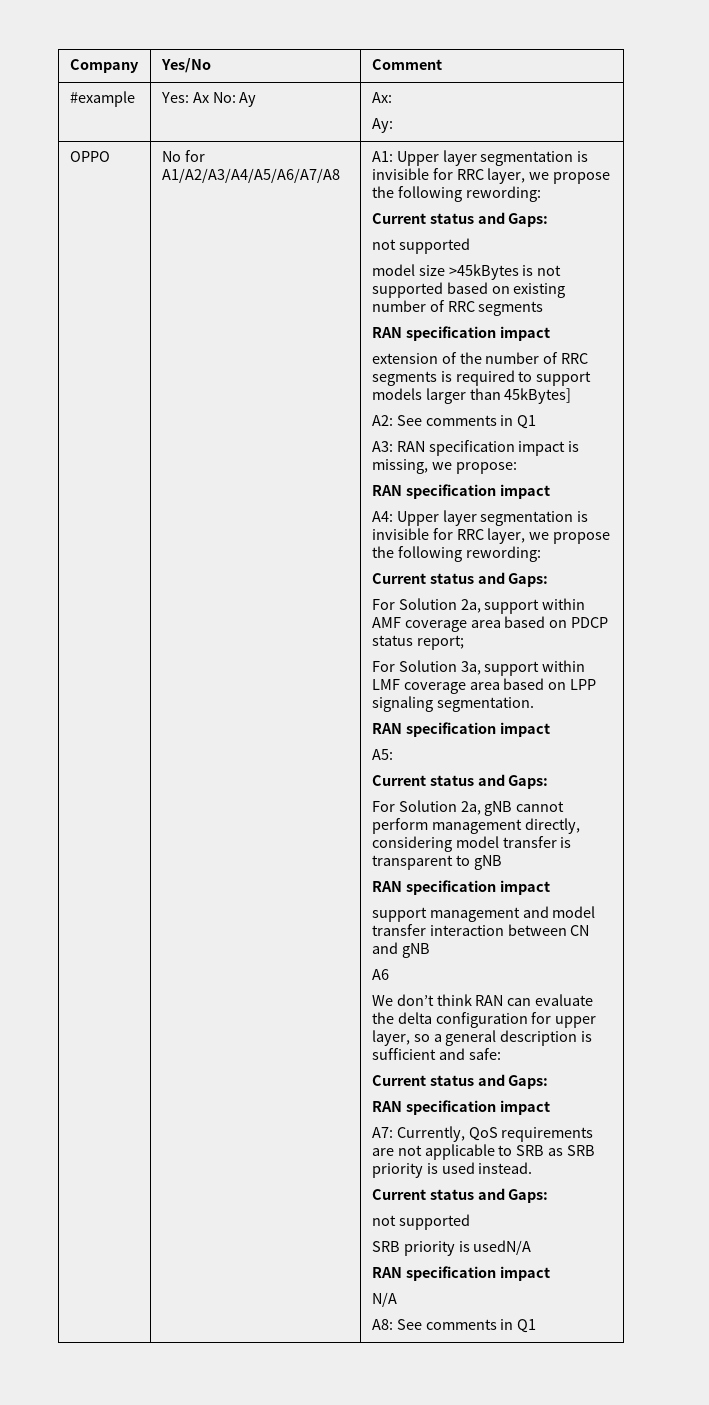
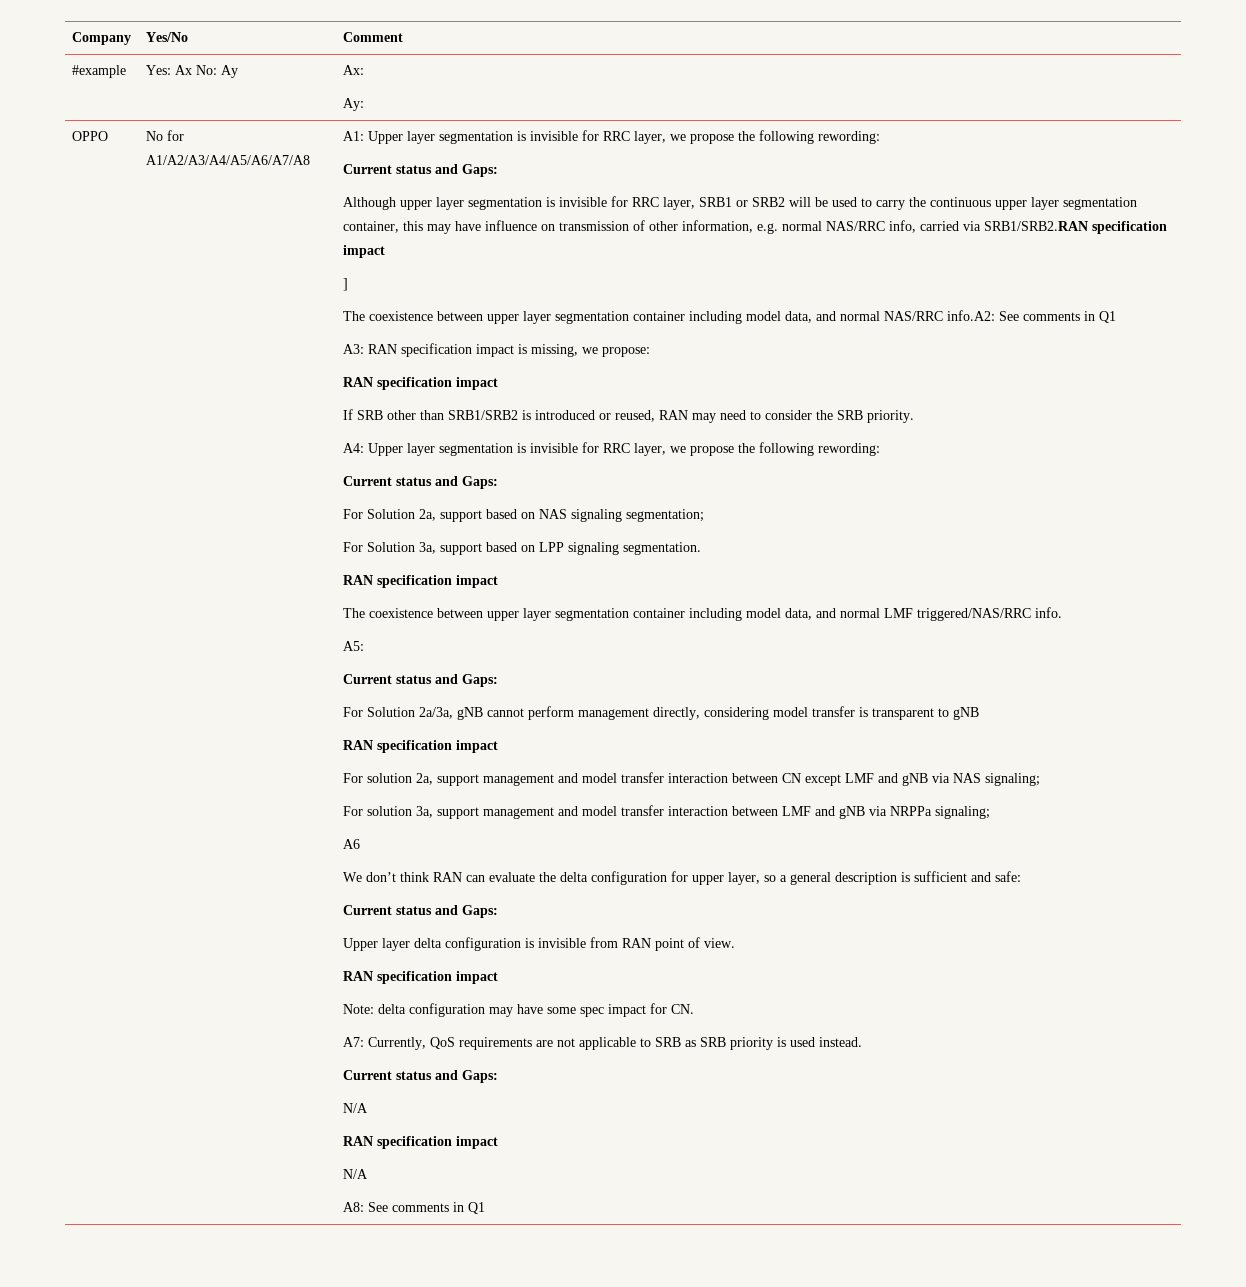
  A1: Upper layer segmentation is invisible for RRC layer, we propose the following rewording:
  Current status and Gaps:
- not supported
- model size >45kBytes is not supported based on existing number of RRC segments
- RAN specification impact
- extension of the number of RRC segments is required to support models larger than 45kBytes]
- A2: See comments in Q1
+ Although upper layer segmentation is invisible for RRC layer, SRB1 or SRB2 will be used to carry the continuous upper layer segmentation container, this may have influence on transmission of other information, e.g. normal NAS/RRC info, carried via SRB1/SRB2.RAN specification impact
+ ]
+ The coexistence between upper layer segmentation container including model data, and normal NAS/RRC info.A2: See comments in Q1
+ If SRB other than SRB1/SRB2 is introduced or reused, RAN may need to consider the SRB priority.
- For Solution 2a, support within AMF coverage area based on PDCP status report;
+ For Solution 2a, support based on NAS signaling segmentation;
- For Solution 3a, support within LMF coverage area based on LPP signaling segmentation.
+ For Solution 3a, support based on LPP signaling segmentation.
+ The coexistence between upper layer segmentation container including model data, and normal LMF triggered/NAS/RRC info.
- For Solution 2a, gNB cannot perform management directly, considering model transfer is transparent to gNB
+ For Solution 2a/3a, gNB cannot perform management directly, considering model transfer is transparent to gNB
- support management and model transfer interaction between CN and gNB
+ For solution 2a, support management and model transfer interaction between CN except LMF and gNB via NAS signaling;
+ For solution 3a, support management and model transfer interaction between LMF and gNB via NRPPa signaling;
  We don’t think RAN can evaluate the delta configuration for upper layer, so a general description is sufficient and safe:
  Current status and Gaps:
+ Upper layer delta configuration is invisible from RAN point of view.
  RAN specification impact
+ Note: delta configuration may have some spec impact for CN.
  A7: Currently, QoS requirements are not applicable to SRB as SRB priority is used instead.
  Current status and Gaps:
- not supported
- SRB priority is usedN/A
+ N/A

